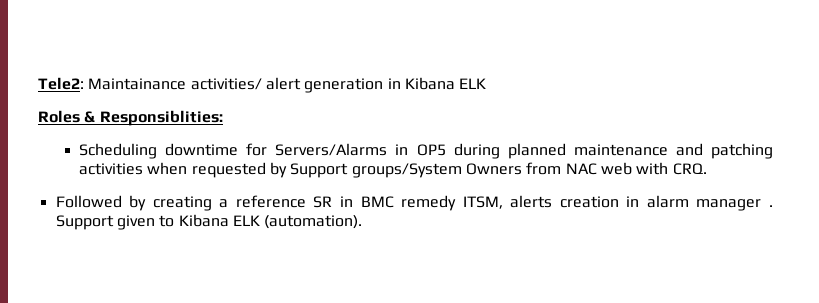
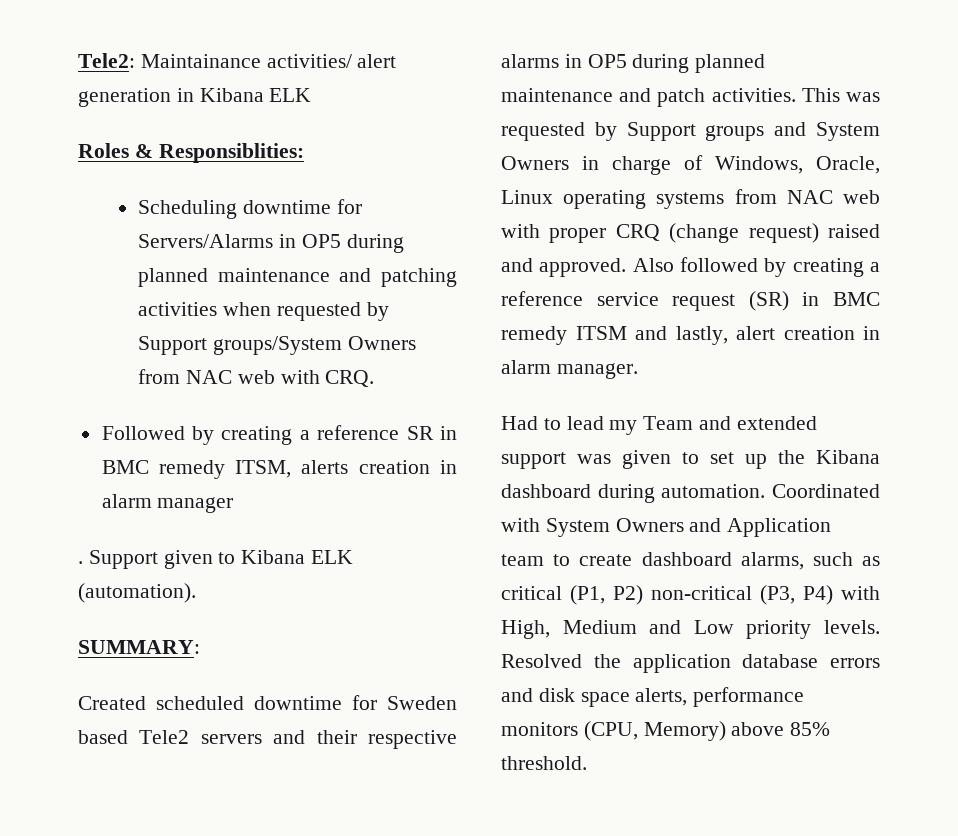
- Followed by creating a reference SR in BMC remedy ITSM, alerts creation in alarm manager .
+ Followed by creating a reference SR in BMC remedy ITSM, alerts creation in alarm manager
+ .
+ SUMMARY:
+ Created scheduled downtime for Sweden based Tele2 servers and their respective alarms in OP5 during planned maintenance and patch activities. This was requested by Support groups and System Owners in charge of Windows, Oracle, Linux operating systems from NAC web with proper CRQ (change request) raised and approved. Also followed by creating a reference service request (SR) in BMC remedy ITSM and lastly, alert creation in alarm manager.
+ Had to lead my Team and extended support was given to set up the Kibana dashboard during automation. Coordinated with System Owners and Application team to create dashboard alarms, such as critical (P1, P2) non-critical (P3, P4) with High, Medium and Low priority levels. Resolved the application database errors and disk space alerts, performance monitors (CPU, Memory) above 85% threshold.

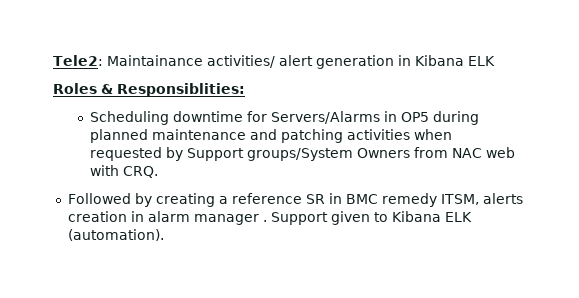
- Followed by creating a reference SR in BMC remedy ITSM, alerts creation in alarm manager
- .
+ Followed by creating a reference SR in BMC remedy ITSM, alerts creation in alarm manager .
- SUMMARY:
- Created scheduled downtime for Sweden based Tele2 servers and their respective alarms in OP5 during planned maintenance and patch activities. This was requested by Support groups and System Owners in charge of Windows, Oracle, Linux operating systems from NAC web with proper CRQ (change request) raised and approved. Also followed by creating a reference service request (SR) in BMC remedy ITSM and lastly, alert creation in alarm manager.
- Had to lead my Team and extended support was given to set up the Kibana dashboard during automation. Coordinated with System Owners and Application team to create dashboard alarms, such as critical (P1, P2) non-critical (P3, P4) with High, Medium and Low priority levels. Resolved the application database errors and disk space alerts, performance monitors (CPU, Memory) above 85% threshold.

